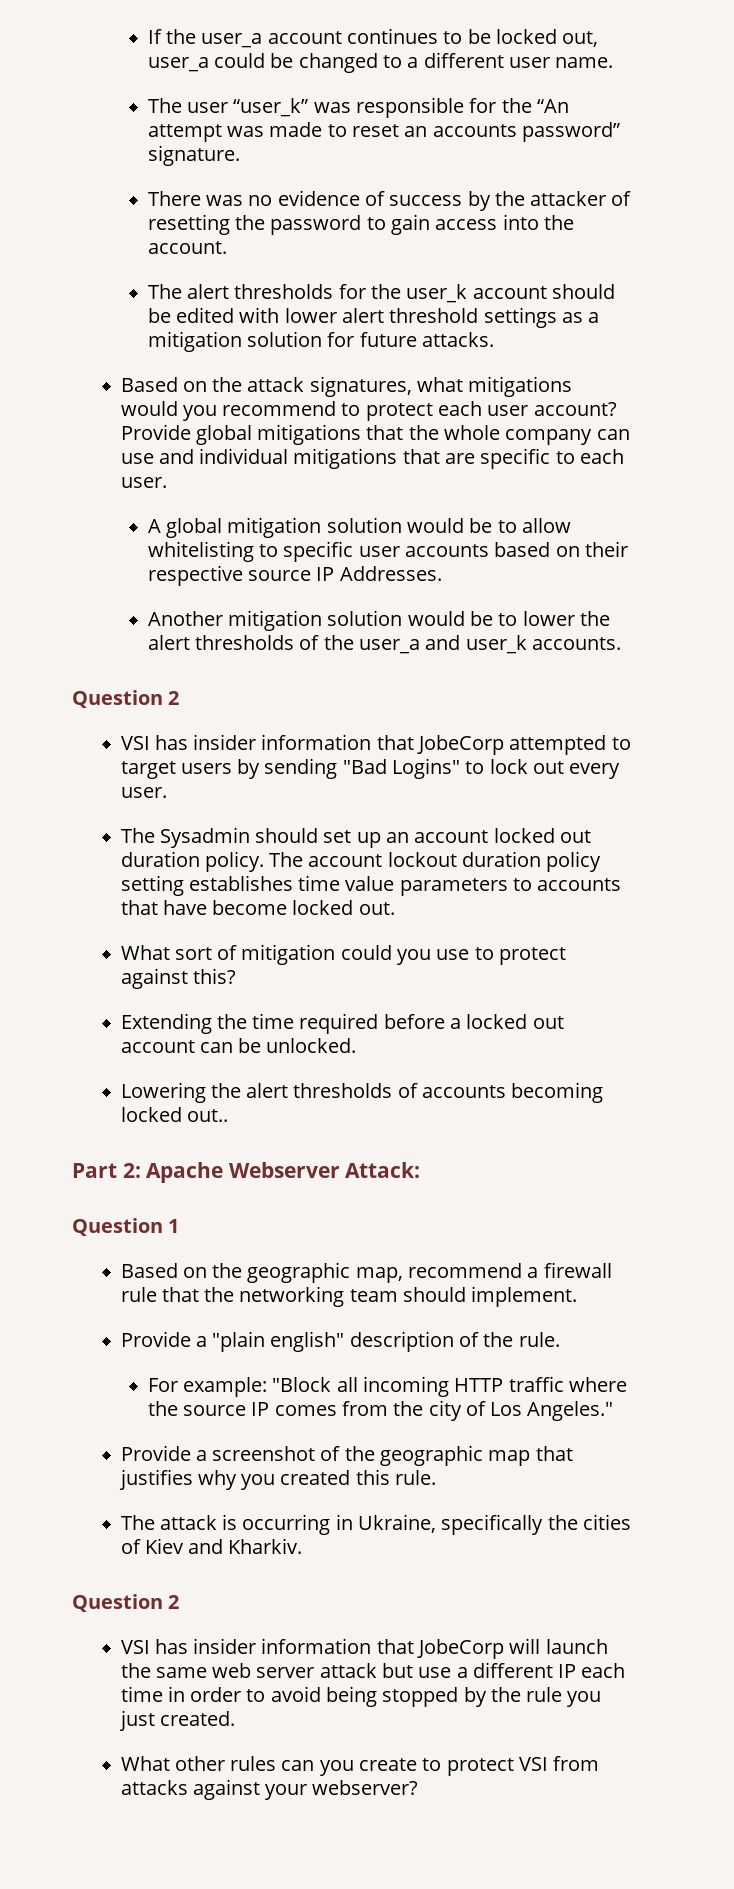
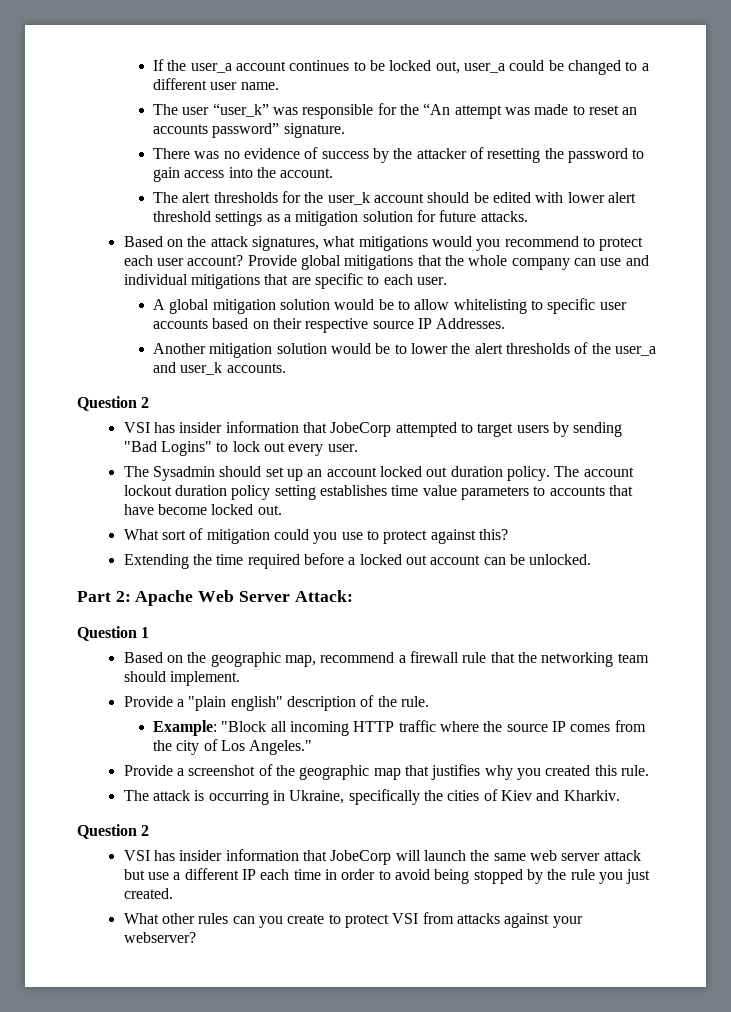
- Lowering the alert thresholds of accounts becoming locked out..
- Part 2: Apache Webserver Attack:
+ Part 2: Apache Web Server Attack:
- For example: "Block all incoming HTTP traffic where the source IP comes from the city of Los Angeles."
+ Example: "Block all incoming HTTP traffic where the source IP comes from the city of Los Angeles."

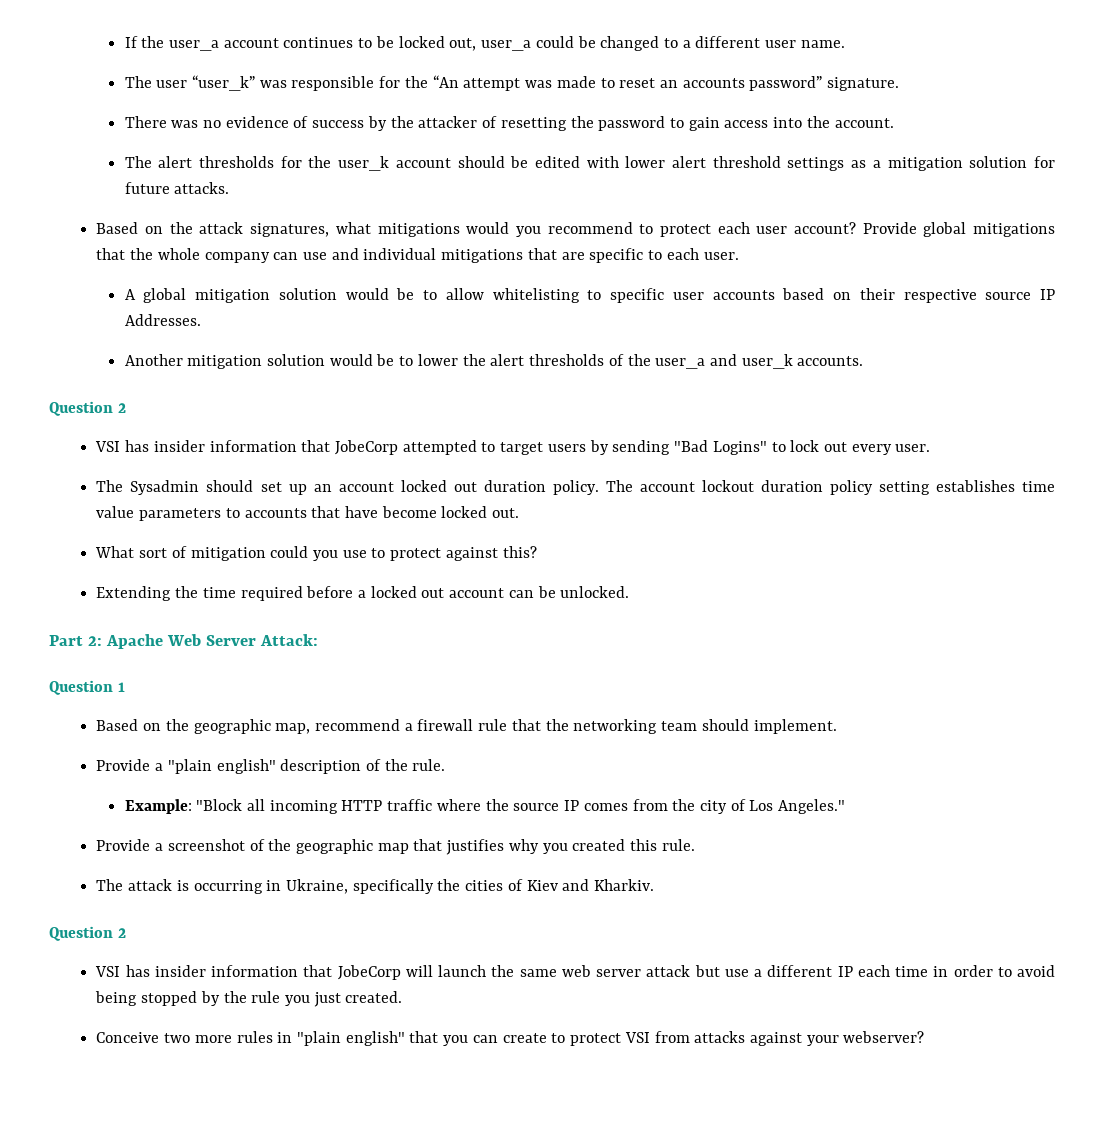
- What other rules can you create to protect VSI from attacks against your webserver?
+ Conceive two more rules in "plain english" that you can create to protect VSI from attacks against your webserver?

